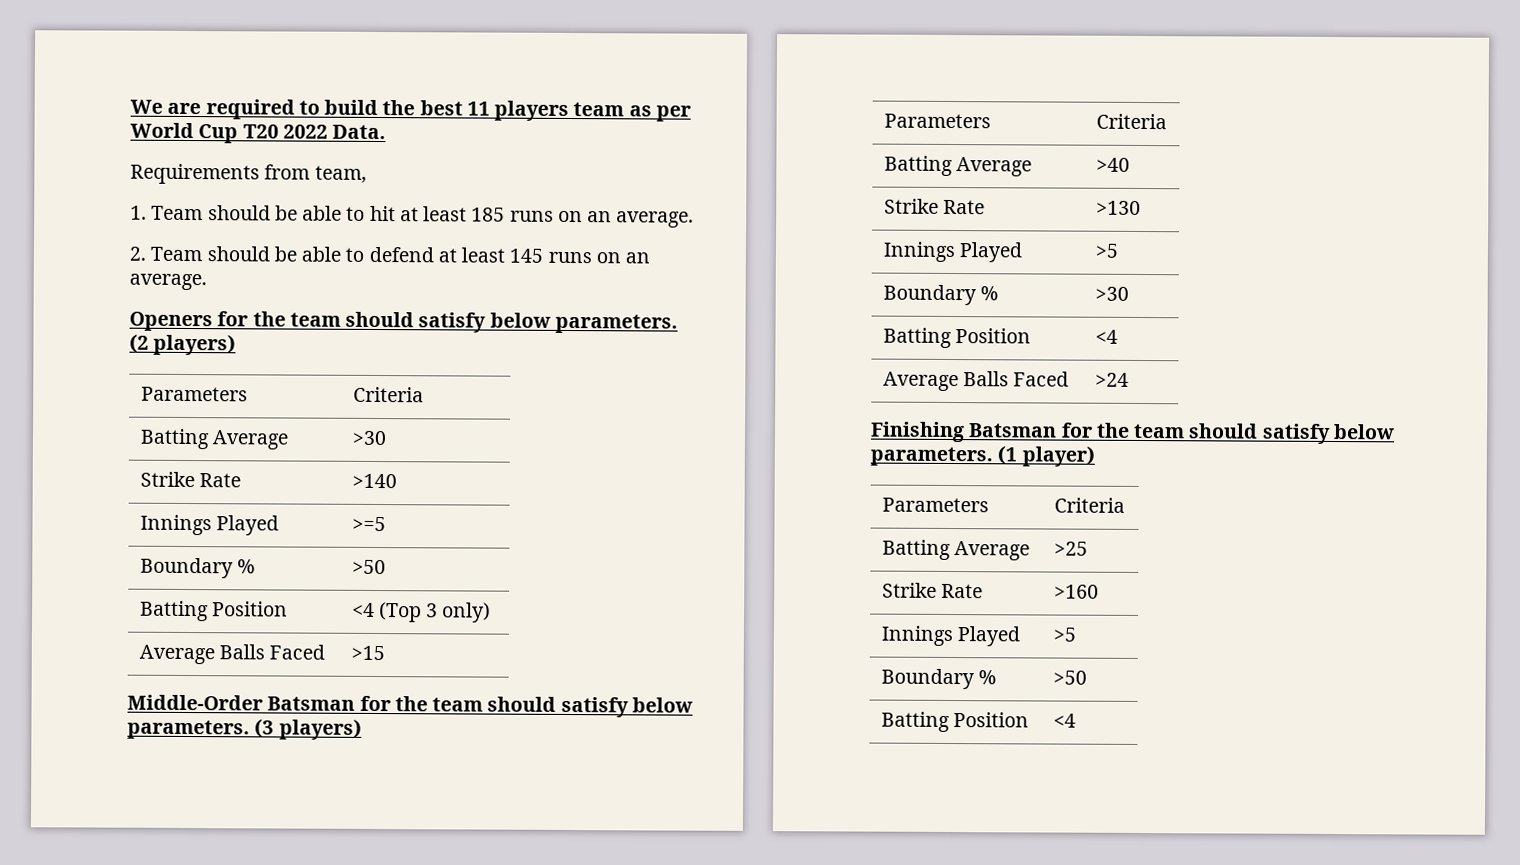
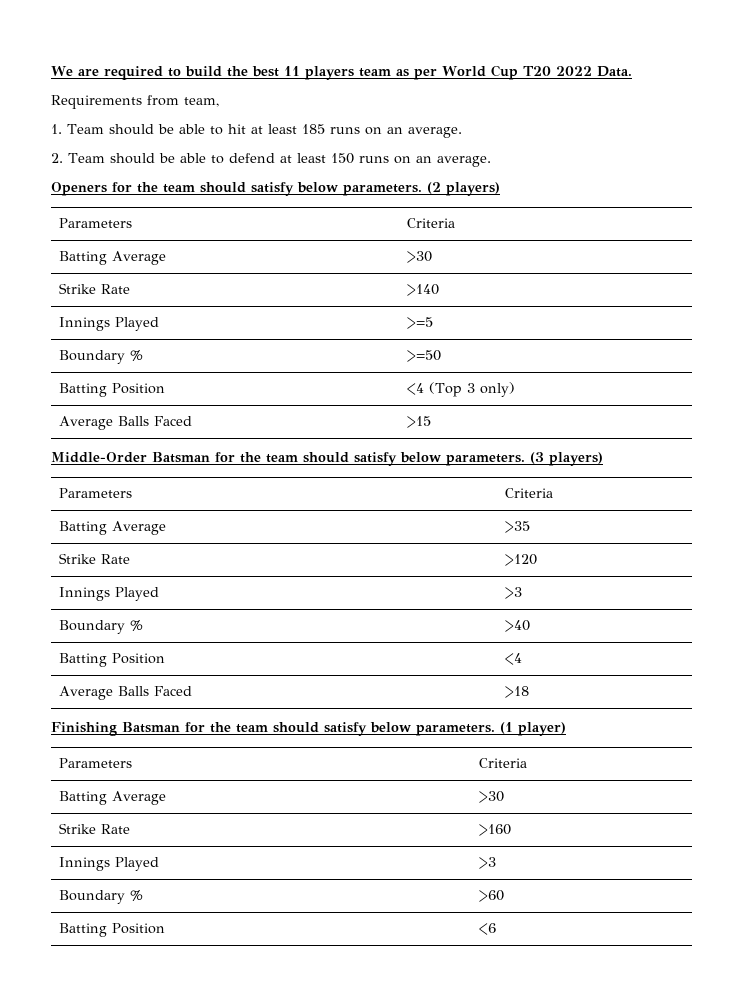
- 2. Team should be able to defend at least 145 runs on an average.
+ 2. Team should be able to defend at least 150 runs on an average.
  Innings Played | >=5
- Boundary % | >50
+ Boundary % | >=50
- Batting Average | >40
- Strike Rate | >130
- Innings Played | >5
- Boundary % | >30
+ Batting Average | >35
+ Strike Rate | >120
+ Innings Played | >3
+ Boundary % | >40
- Average Balls Faced | >24
+ Average Balls Faced | >18
  (1 player)
  Parameters | Criteria
- Batting Average | >25
+ Batting Average | >30
  Strike Rate | >160
- Innings Played | >5
- Boundary % | >50
- Batting Position | <4
+ Innings Played | >3
+ Boundary % | >60
+ Batting Position | <6

